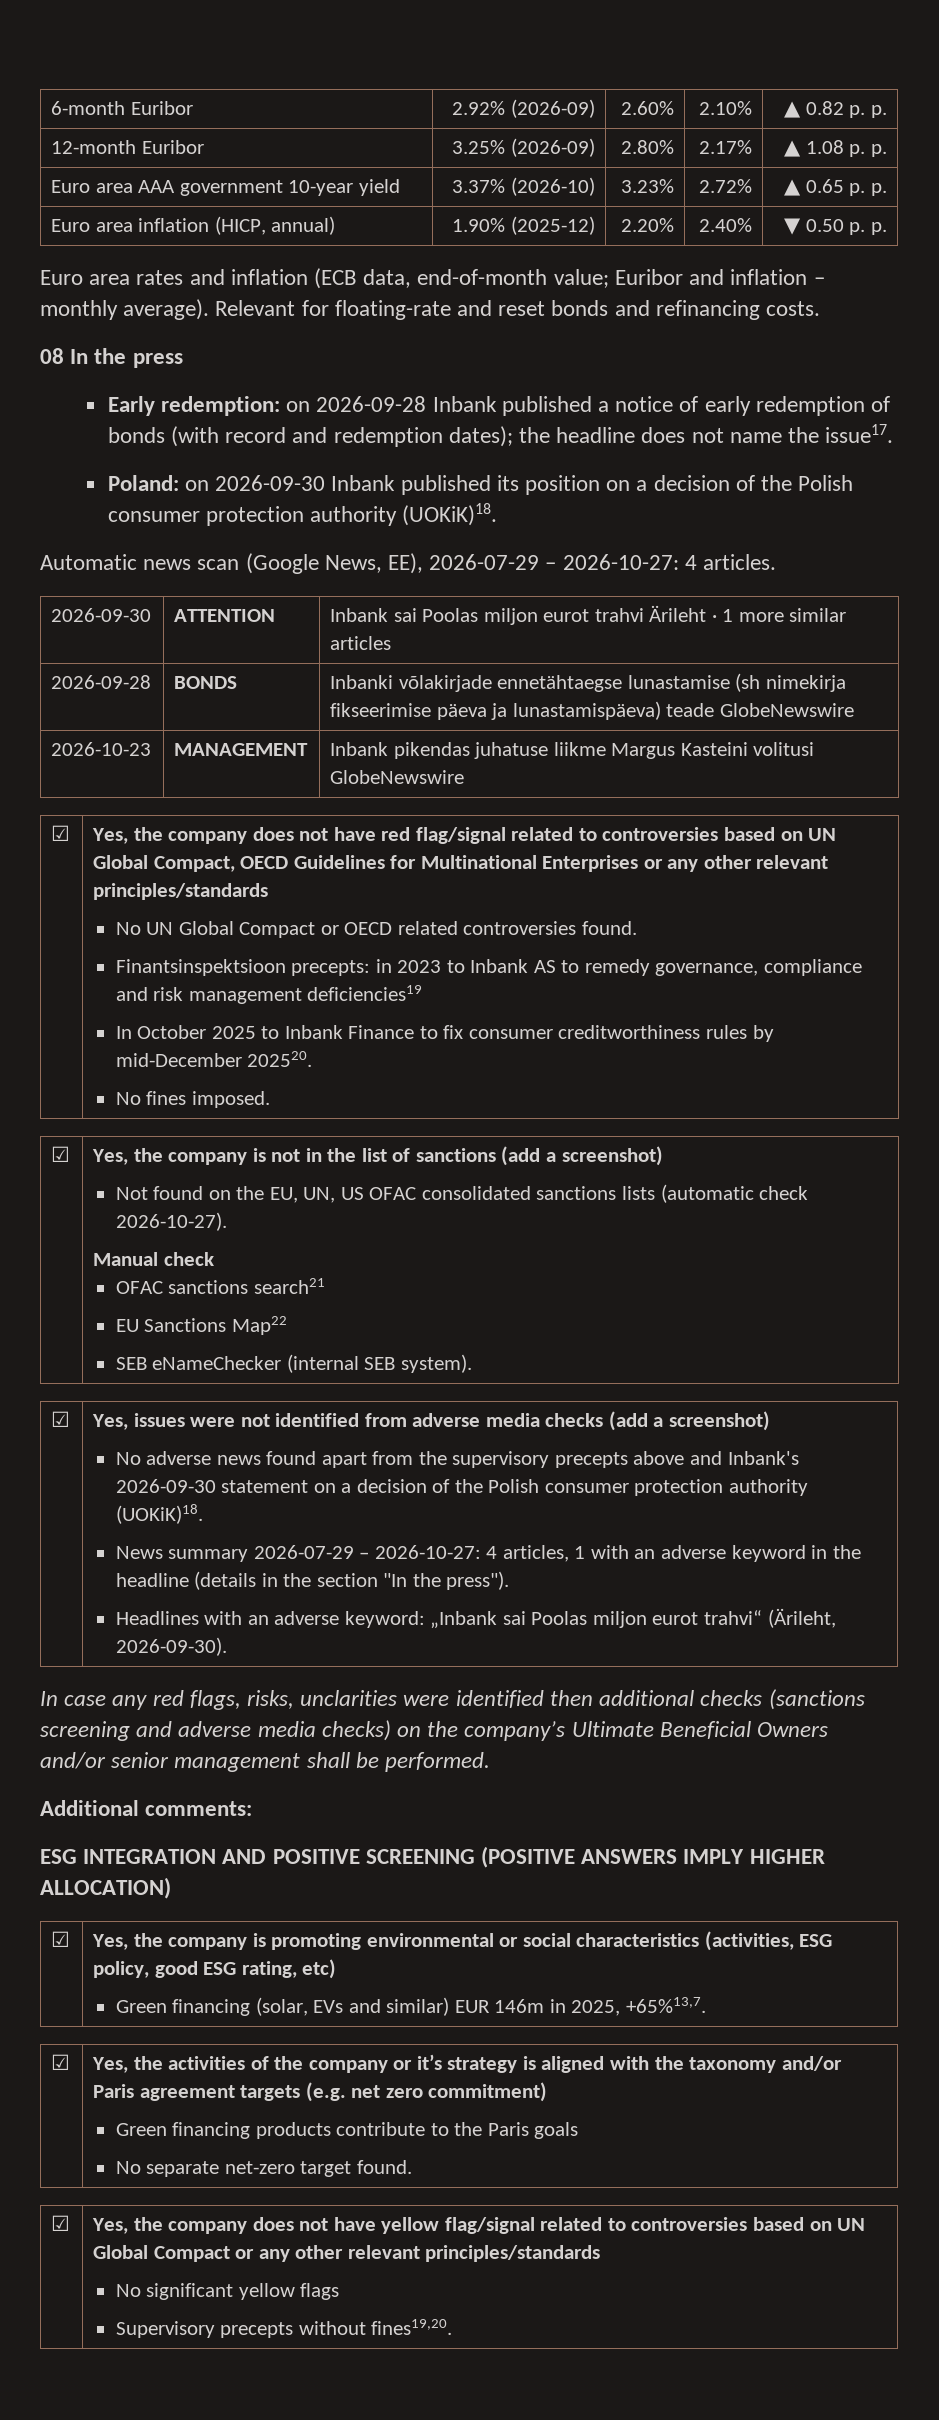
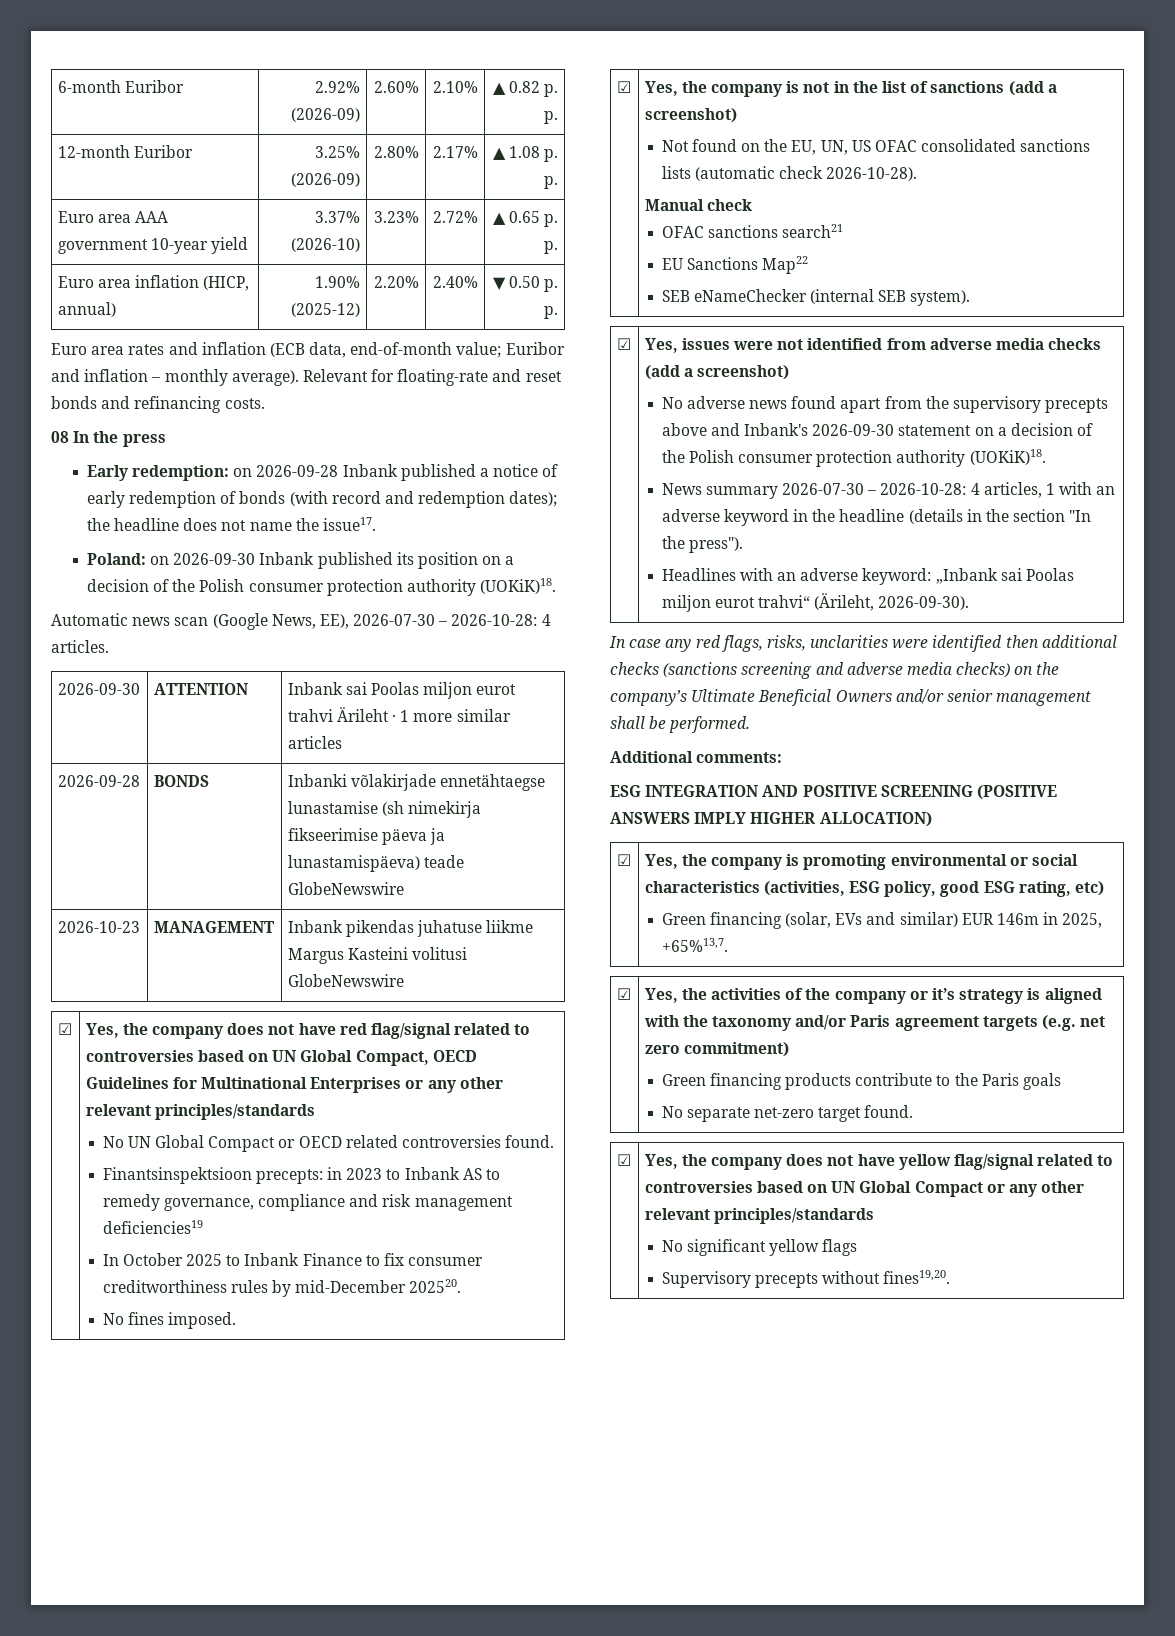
- Automatic news scan (Google News, EE), 2026-07-29 – 2026-10-27: 4 articles.
+ Automatic news scan (Google News, EE), 2026-07-30 – 2026-10-28: 4 articles.
- Not found on the EU, UN, US OFAC consolidated sanctions lists (automatic check 2026-10-27).
+ Not found on the EU, UN, US OFAC consolidated sanctions lists (automatic check 2026-10-28).
- News summary 2026-07-29 – 2026-10-27: 4 articles, 1 with an adverse keyword in the headline (details in the section "In the press").
+ News summary 2026-07-30 – 2026-10-28: 4 articles, 1 with an adverse keyword in the headline (details in the section "In the press").

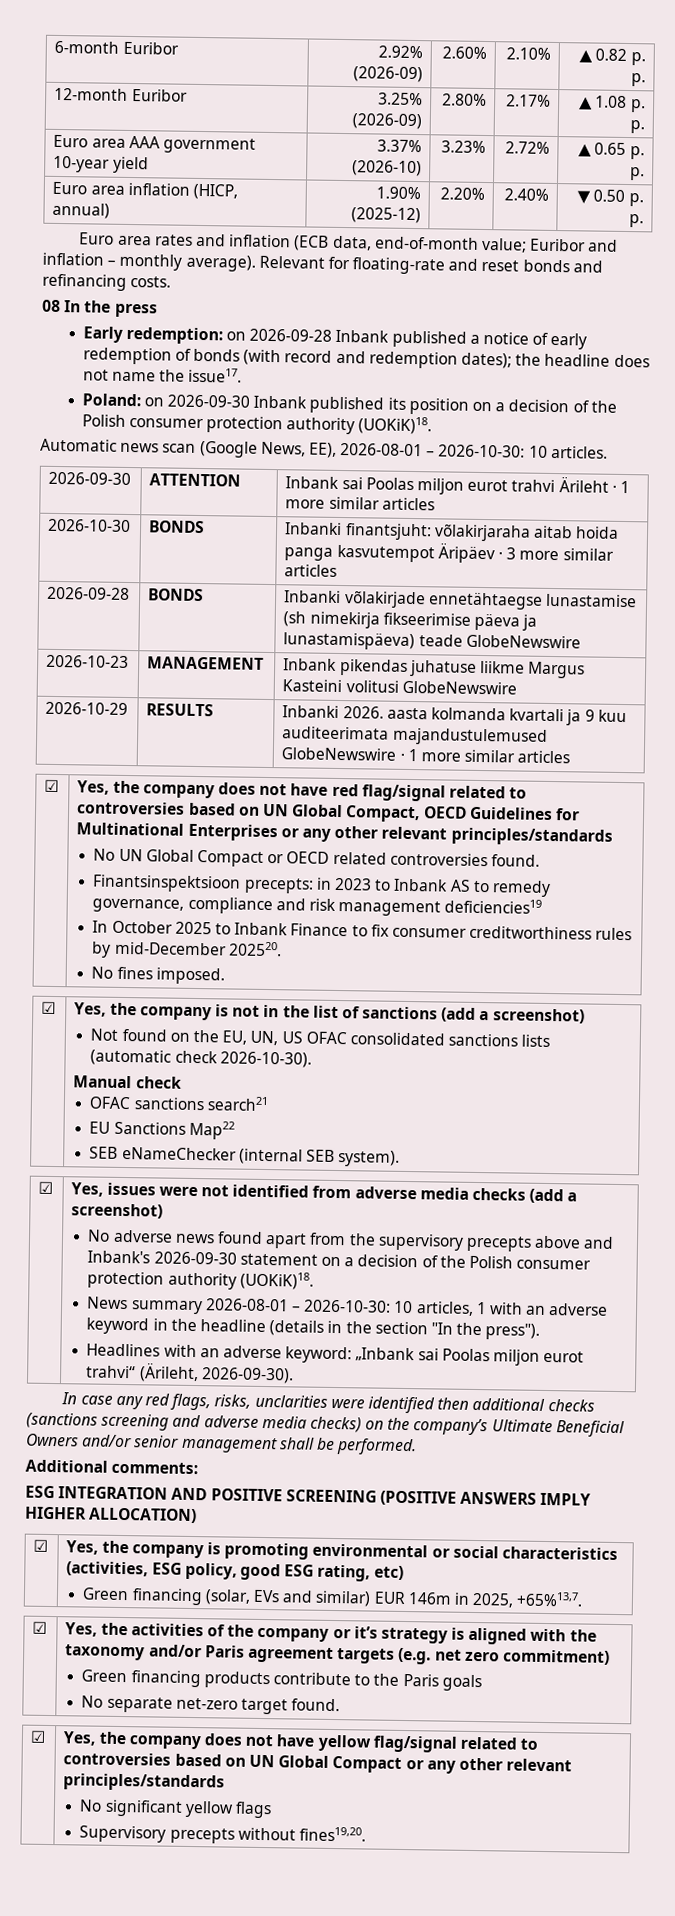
- Automatic news scan (Google News, EE), 2026-07-30 – 2026-10-28: 4 articles.
+ Automatic news scan (Google News, EE), 2026-08-01 – 2026-10-30: 10 articles.
+ 2026-10-30 | BONDS | Inbanki finantsjuht: võlakirjaraha aitab hoida panga kasvutempot Äripäev · 3 more similar articles
+ 2026-10-29 | RESULTS | Inbanki 2026. aasta kolmanda kvartali ja 9 kuu auditeerimata majandustulemused GlobeNewswire · 1 more similar articles
- Not found on the EU, UN, US OFAC consolidated sanctions lists (automatic check 2026-10-28).
+ Not found on the EU, UN, US OFAC consolidated sanctions lists (automatic check 2026-10-30).
- News summary 2026-07-30 – 2026-10-28: 4 articles, 1 with an adverse keyword in the headline (details in the section "In the press").
+ News summary 2026-08-01 – 2026-10-30: 10 articles, 1 with an adverse keyword in the headline (details in the section "In the press").

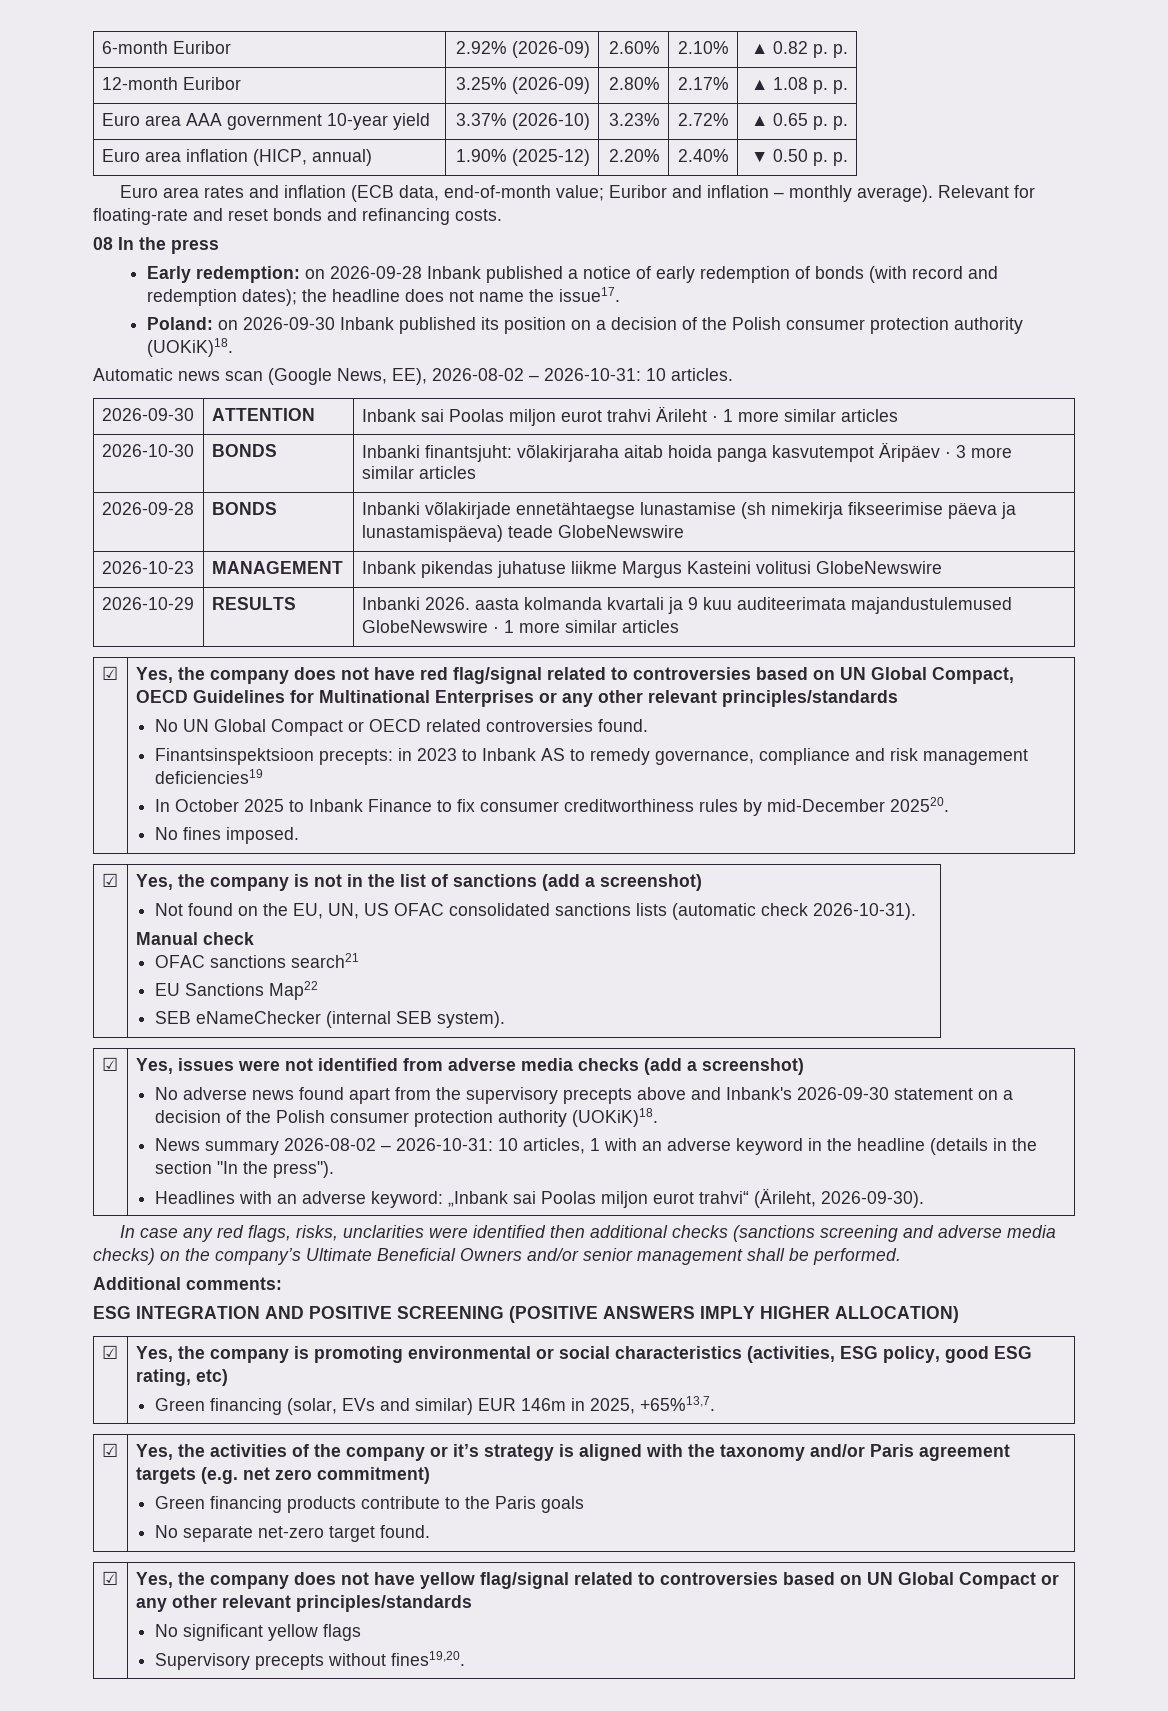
- Automatic news scan (Google News, EE), 2026-08-01 – 2026-10-30: 10 articles.
+ Automatic news scan (Google News, EE), 2026-08-02 – 2026-10-31: 10 articles.
- Not found on the EU, UN, US OFAC consolidated sanctions lists (automatic check 2026-10-30).
+ Not found on the EU, UN, US OFAC consolidated sanctions lists (automatic check 2026-10-31).
- News summary 2026-08-01 – 2026-10-30: 10 articles, 1 with an adverse keyword in the headline (details in the section "In the press").
+ News summary 2026-08-02 – 2026-10-31: 10 articles, 1 with an adverse keyword in the headline (details in the section "In the press").

